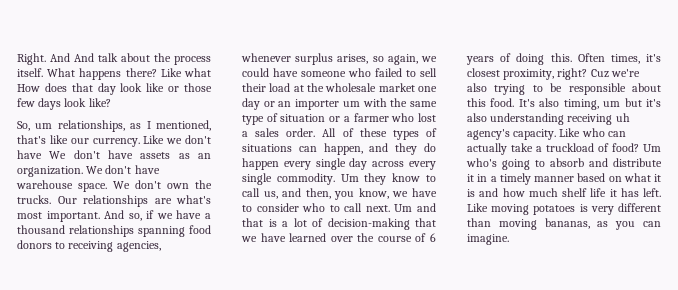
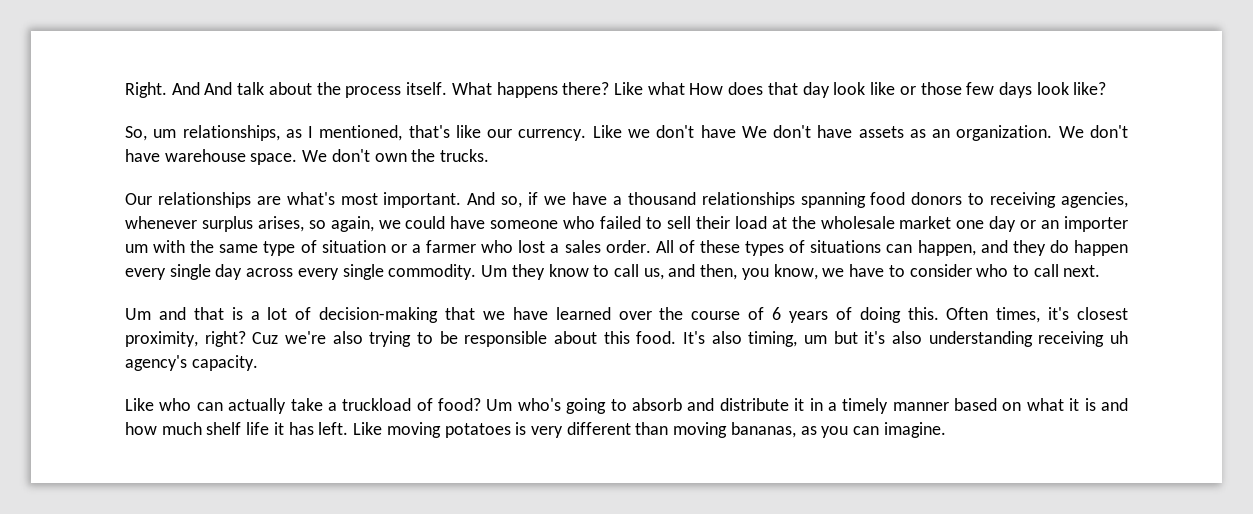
- We don't own the trucks. Our relationships are what's most important.
+ We don't own the trucks.
+ Our relationships are what's most important.
- Um they know to call us, and then, you know, we have to consider who to call next. Um and that is a lot of decision-making that we have learned over the course of 6 years of doing this.
+ Um they know to call us, and then, you know, we have to consider who to call next.
+ Um and that is a lot of decision-making that we have learned over the course of 6 years of doing this.
- It's also timing, um but it's also understanding receiving uh agency's capacity. Like who can actually take a truckload of food?
+ It's also timing, um but it's also understanding receiving uh agency's capacity.
+ Like who can actually take a truckload of food?

